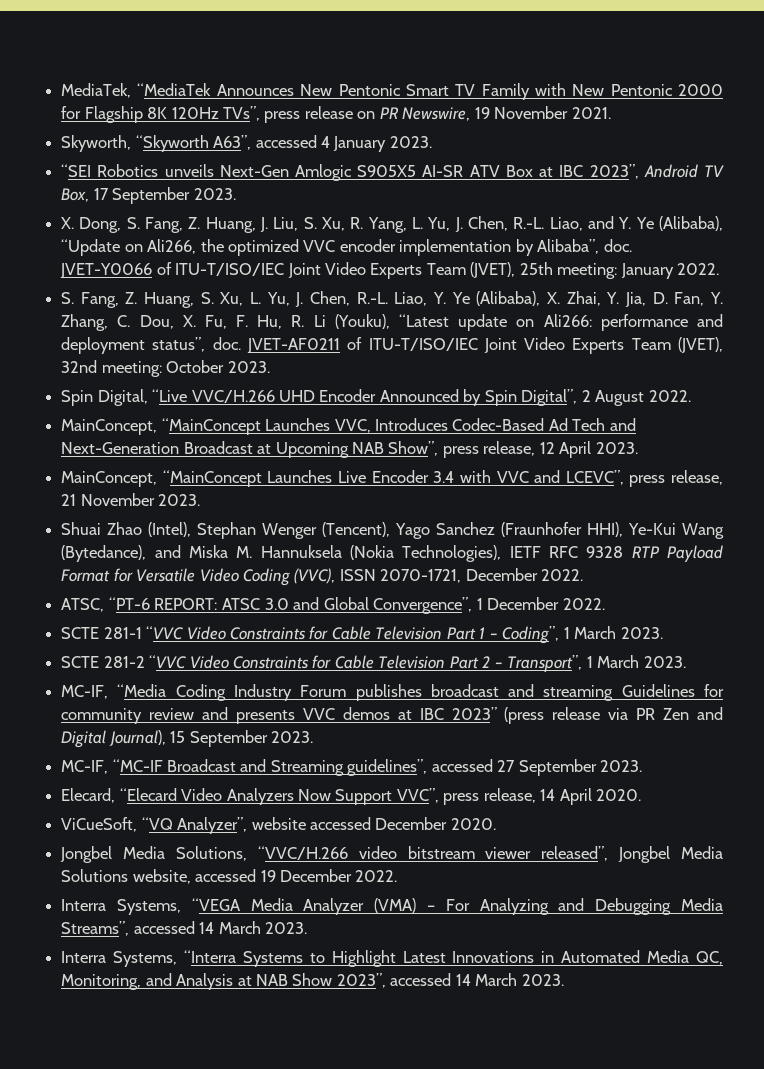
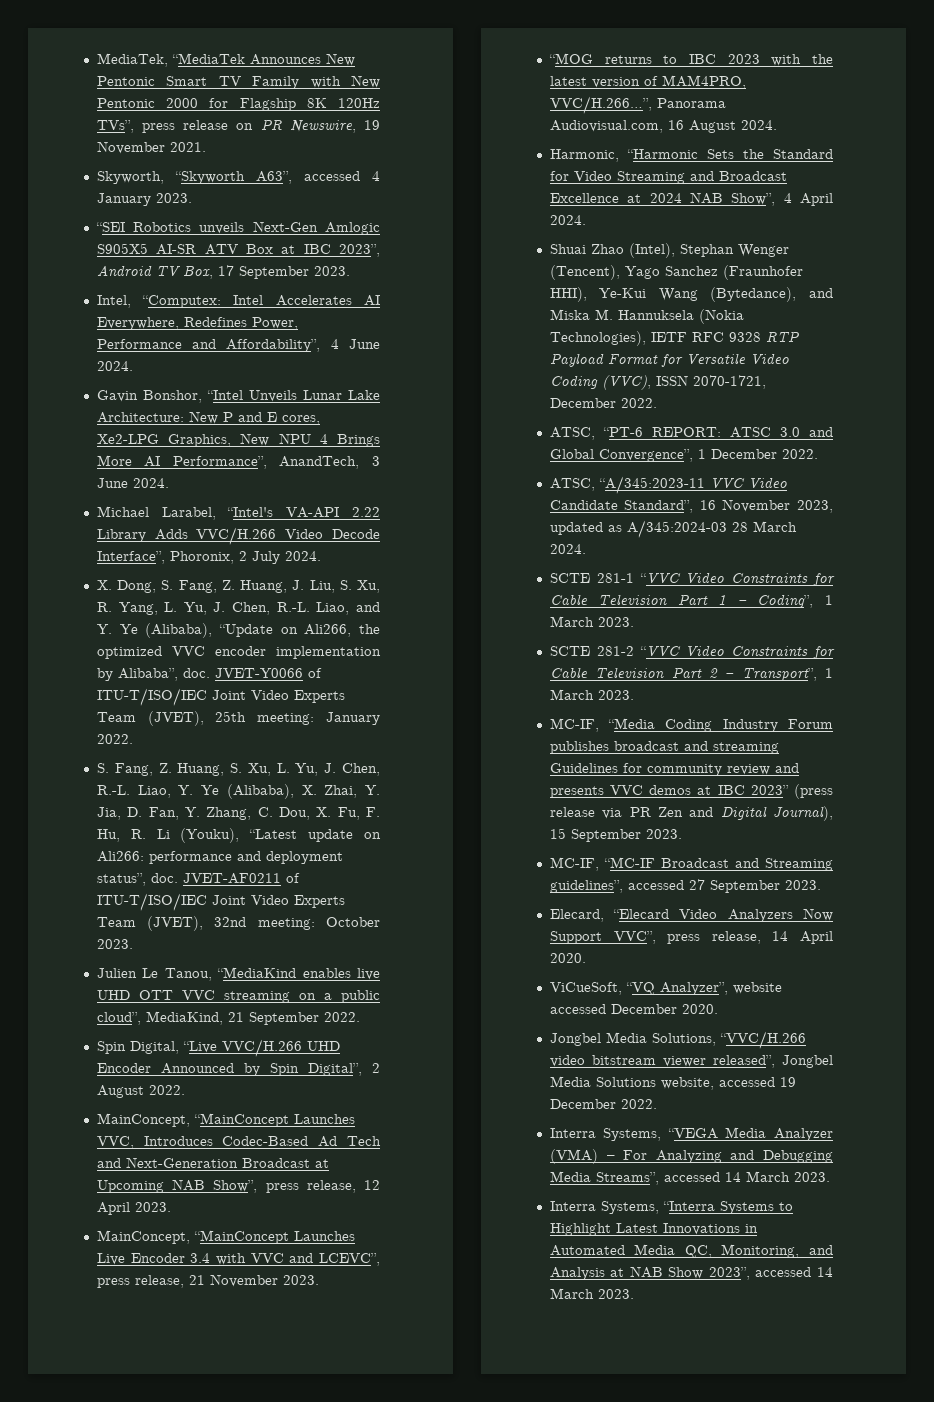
+ Intel, “Computex: Intel Accelerates AI Everywhere, Redefines Power, Performance and Affordability”, 4 June 2024.
+ Gavin Bonshor, “Intel Unveils Lunar Lake Architecture: New P and E cores, Xe2-LPG Graphics, New NPU 4 Brings More AI Performance”, AnandTech, 3 June 2024.
+ Michael Larabel, “Intel's VA-API 2.22 Library Adds VVC/H.266 Video Decode Interface”, Phoronix, 2 July 2024.
+ Julien Le Tanou, “MediaKind enables live UHD OTT VVC streaming on a public cloud”, MediaKind, 21 September 2022.
+ “MOG returns to IBC 2023 with the latest version of MAM4PRO, VVC/H.266…”, Panorama Audiovisual.com, 16 August 2024.
+ Harmonic, “Harmonic Sets the Standard for Video Streaming and Broadcast Excellence at 2024 NAB Show”, 4 April 2024.
+ ATSC, “A/345:2023-11 VVC Video Candidate Standard”, 16 November 2023, updated as A/345:2024-03 28 March 2024.

